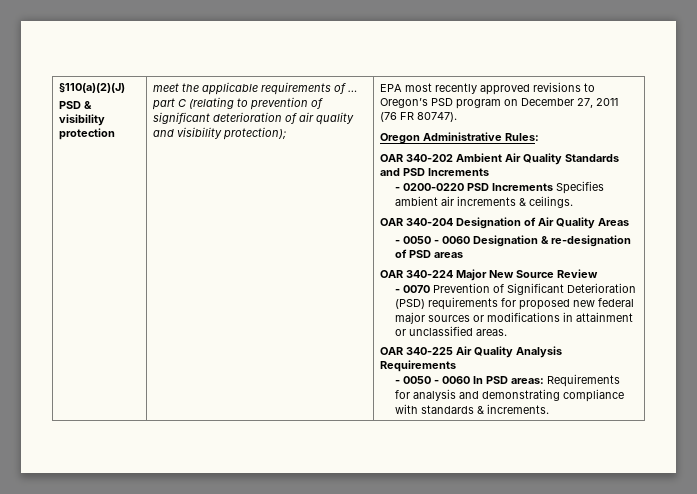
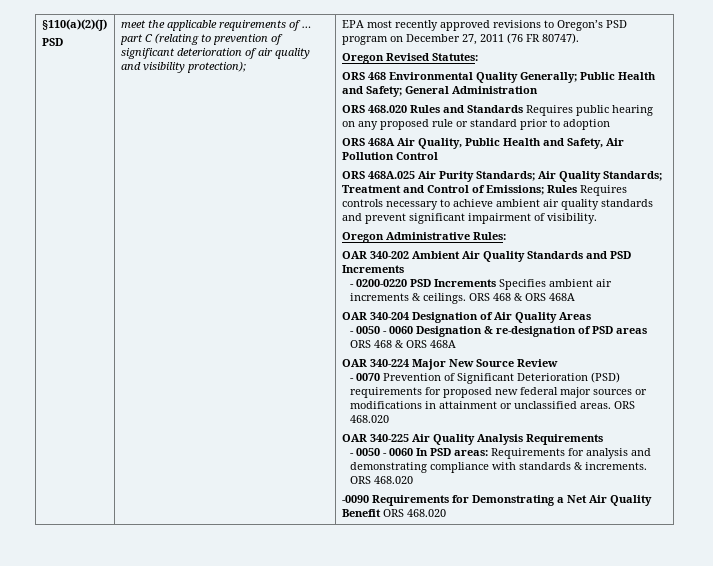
  §110(a)(2)(J)
- PSD & visibility protection
+ PSD
+ Oregon Revised Statutes:
+ ORS 468 Environmental Quality Generally; Public Health and Safety; General Administration
+ ORS 468.020 Rules and Standards Requires public hearing on any proposed rule or standard prior to adoption
+ ORS 468A Air Quality, Public Health and Safety, Air Pollution Control
+ ORS 468A.025 Air Purity Standards; Air Quality Standards; Treatment and Control of Emissions; Rules Requires controls necessary to achieve ambient air quality standards and prevent significant impairment of visibility.
- - 0200-0220 PSD Increments Specifies ambient air increments & ceilings.
+ - 0200-0220 PSD Increments Specifies ambient air increments & ceilings. ORS 468 & ORS 468A
- - 0050 - 0060 Designation & re-designation of PSD areas
+ - 0050 - 0060 Designation & re-designation of PSD areas ORS 468 & ORS 468A
- - 0070 Prevention of Significant Deterioration (PSD) requirements for proposed new federal major sources or modifications in attainment or unclassified areas.
+ - 0070 Prevention of Significant Deterioration (PSD) requirements for proposed new federal major sources or modifications in attainment or unclassified areas. ORS 468.020
- - 0050 - 0060 In PSD areas: Requirements for analysis and demonstrating compliance with standards & increments.
+ - 0050 - 0060 In PSD areas: Requirements for analysis and demonstrating compliance with standards & increments. ORS 468.020
+ -0090 Requirements for Demonstrating a Net Air Quality Benefit ORS 468.020

